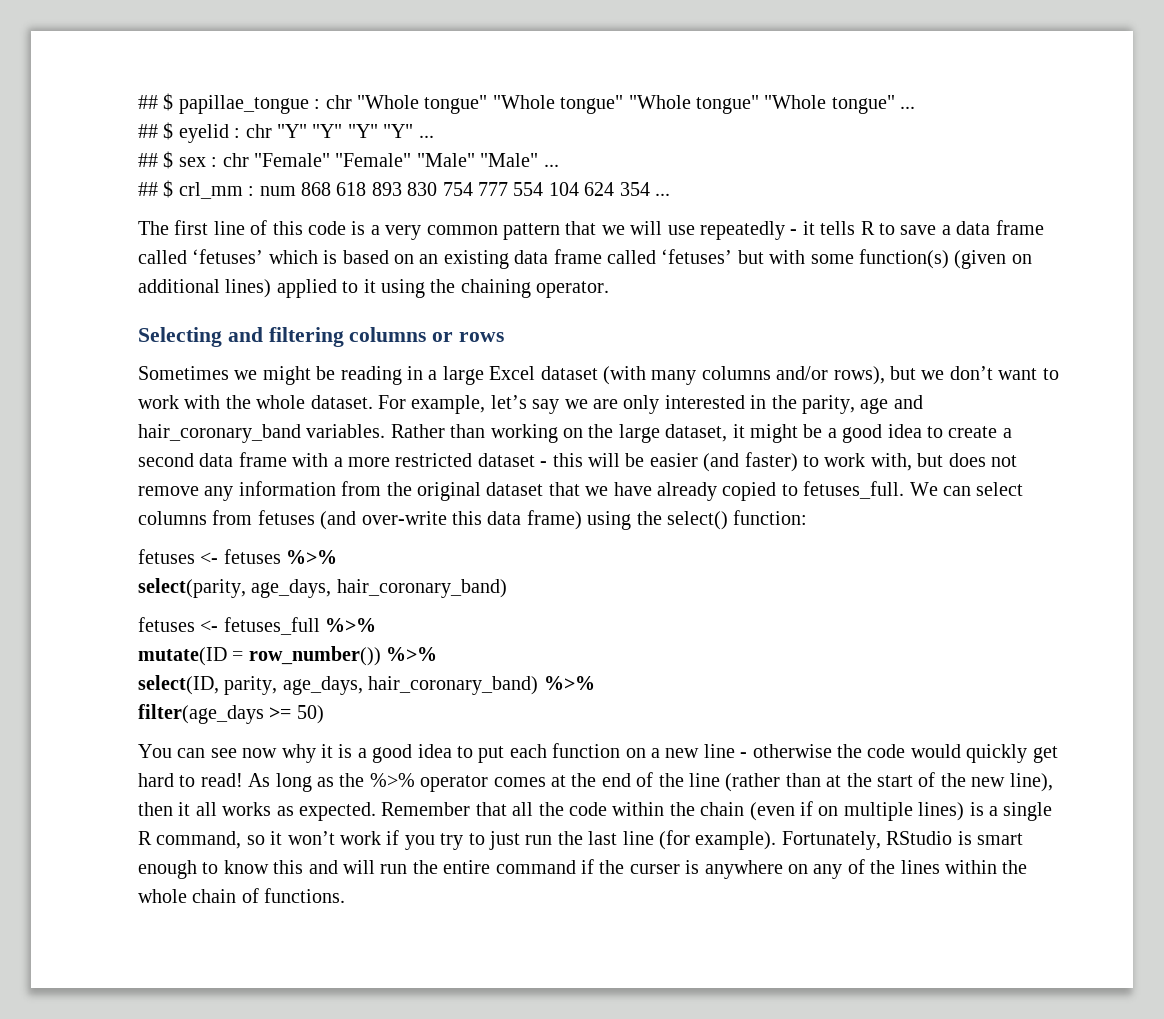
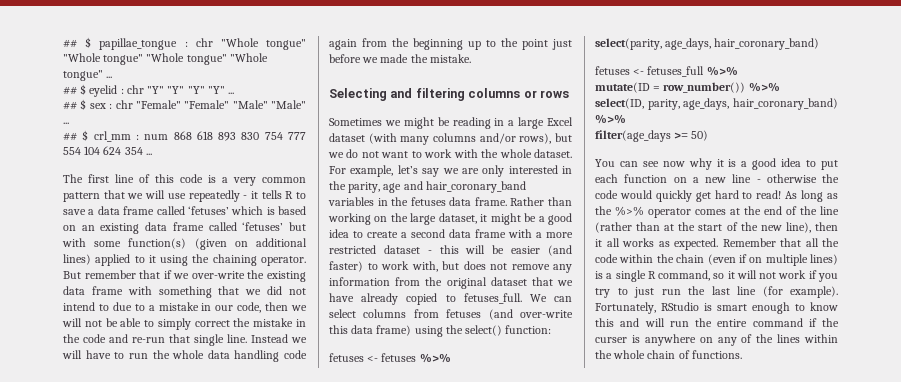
+ But remember that if we over-write the existing data frame with something that we did not intend to due to a mistake in our code, then we will not be able to simply correct the mistake in the code and re-run that single line. Instead we will have to run the whole data handling code again from the beginning up to the point just before we made the mistake.
- Sometimes we might be reading in a large Excel dataset (with many columns and/or rows), but we don’t want to work with the whole dataset.
+ Sometimes we might be reading in a large Excel dataset (with many columns and/or rows), but we do not want to work with the whole dataset.
- For example, let’s say we are only interested in the parity, age and hair_coronary_band variables.
+ For example, let’s say we are only interested in the parity, age and hair_coronary_band variables in the fetuses data frame.
- Remember that all the code within the chain (even if on multiple lines) is a single R command, so it won’t work if you try to just run the last line (for example).
+ Remember that all the code within the chain (even if on multiple lines) is a single R command, so it will not work if you try to just run the last line (for example).

